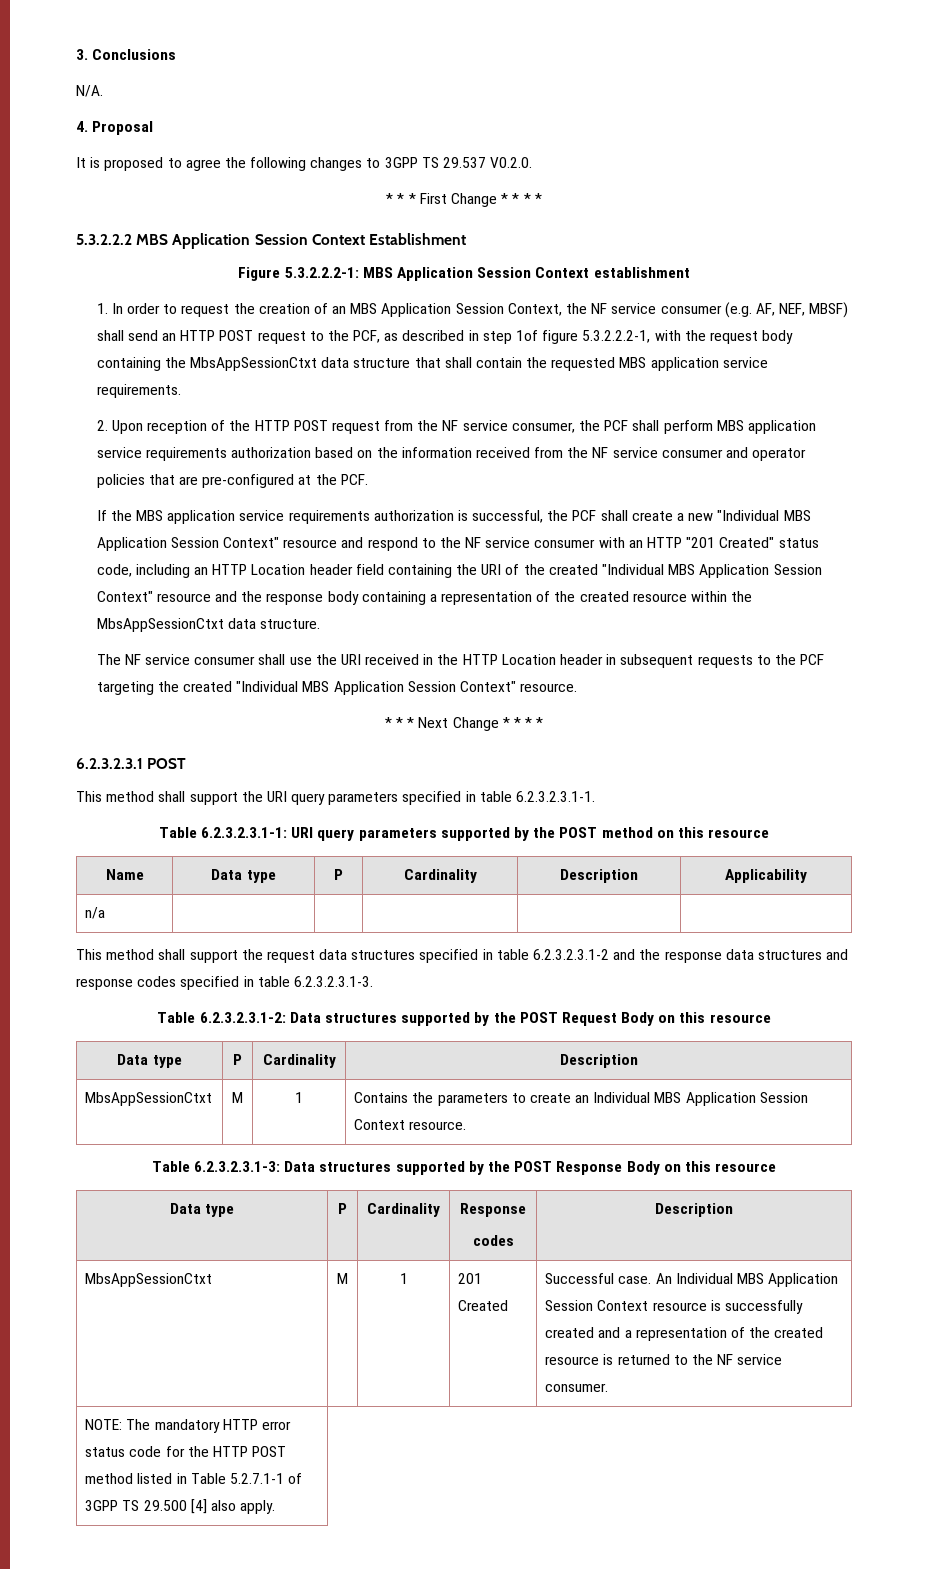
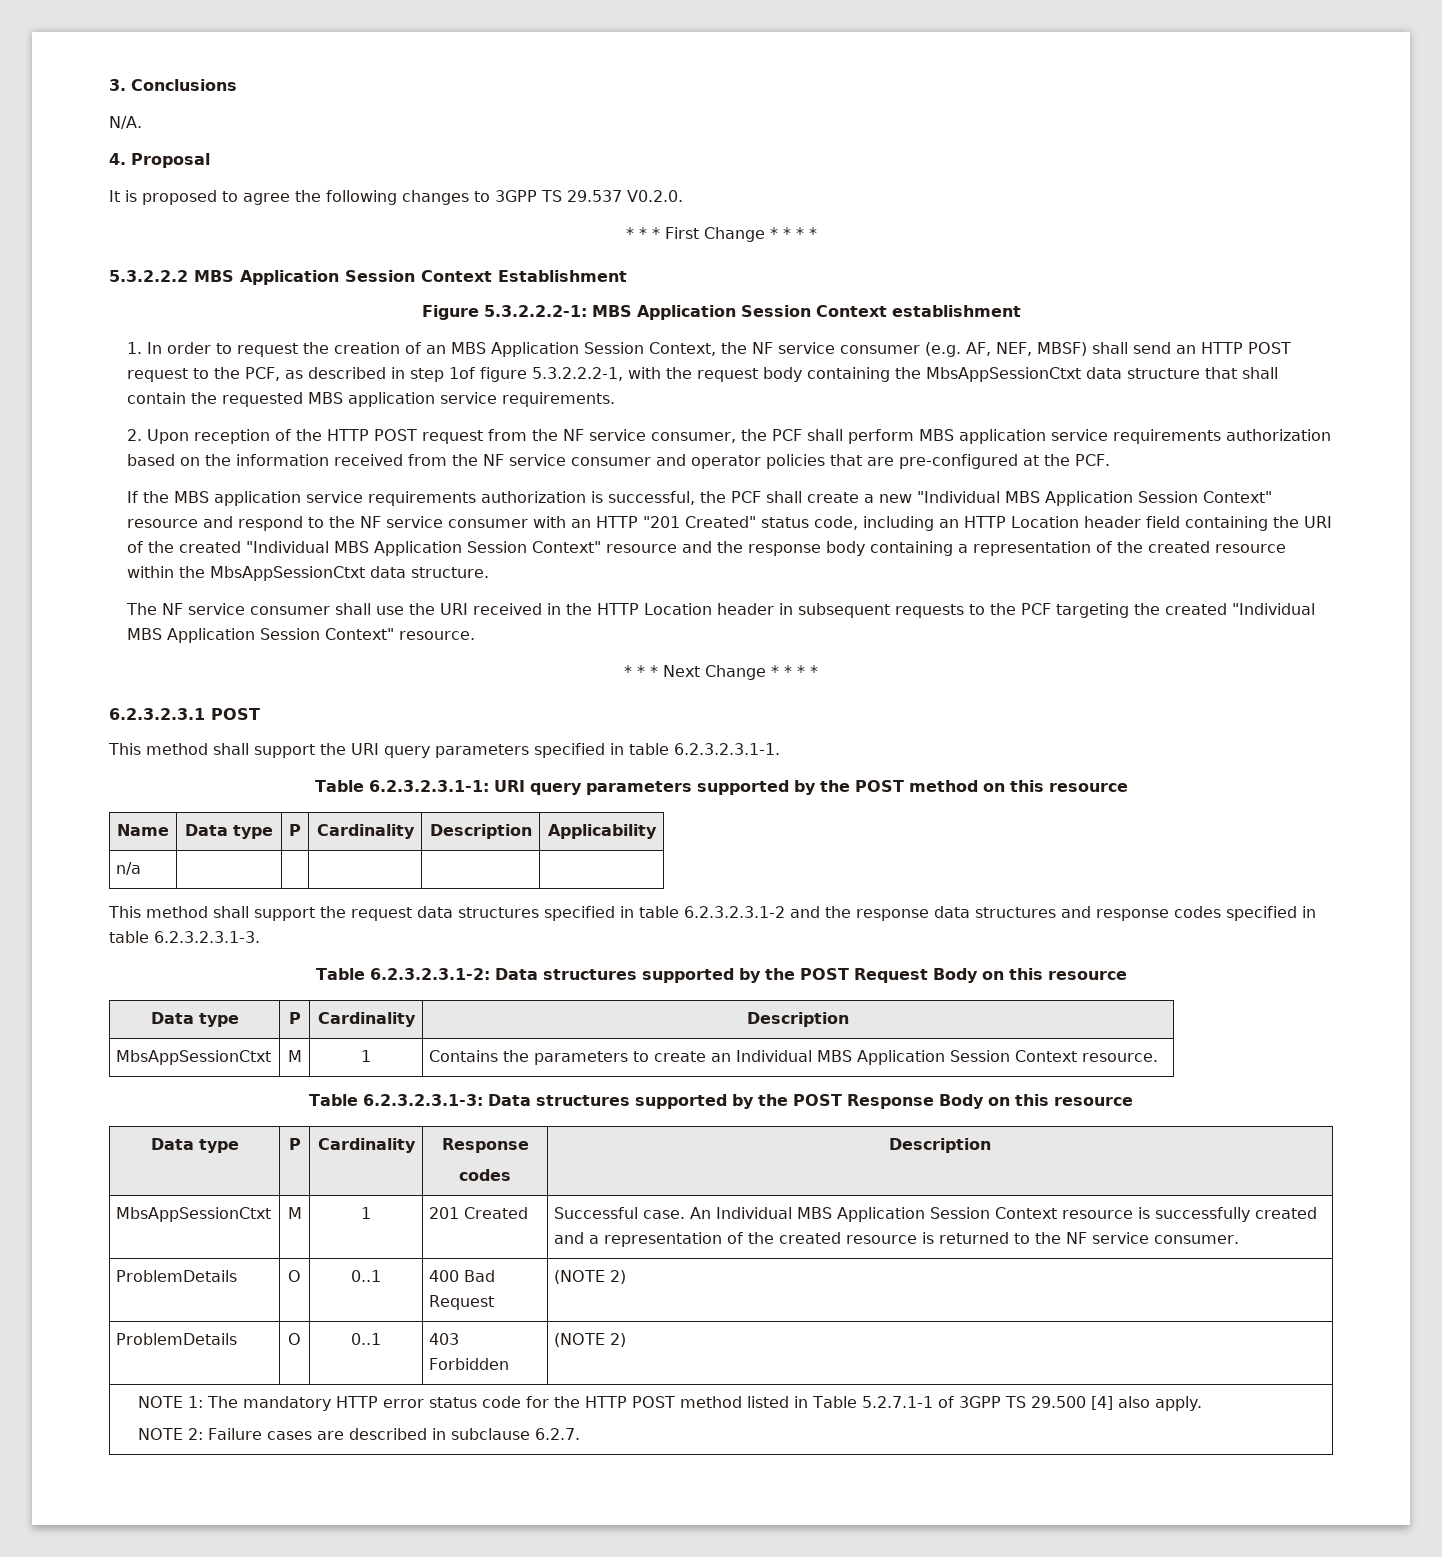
- NOTE: The mandatory HTTP error status code for the HTTP POST method listed in Table 5.2.7.1-1 of 3GPP TS 29.500 [4] also apply.
+ ProblemDetails | O | 0..1 | 400 Bad Request | (NOTE 2)
+ ProblemDetails | O | 0..1 | 403 Forbidden | (NOTE 2)
+ NOTE 1: The mandatory HTTP error status code for the HTTP POST method listed in Table 5.2.7.1-1 of 3GPP TS 29.500 [4] also apply.
+ NOTE 2: Failure cases are described in subclause 6.2.7.

